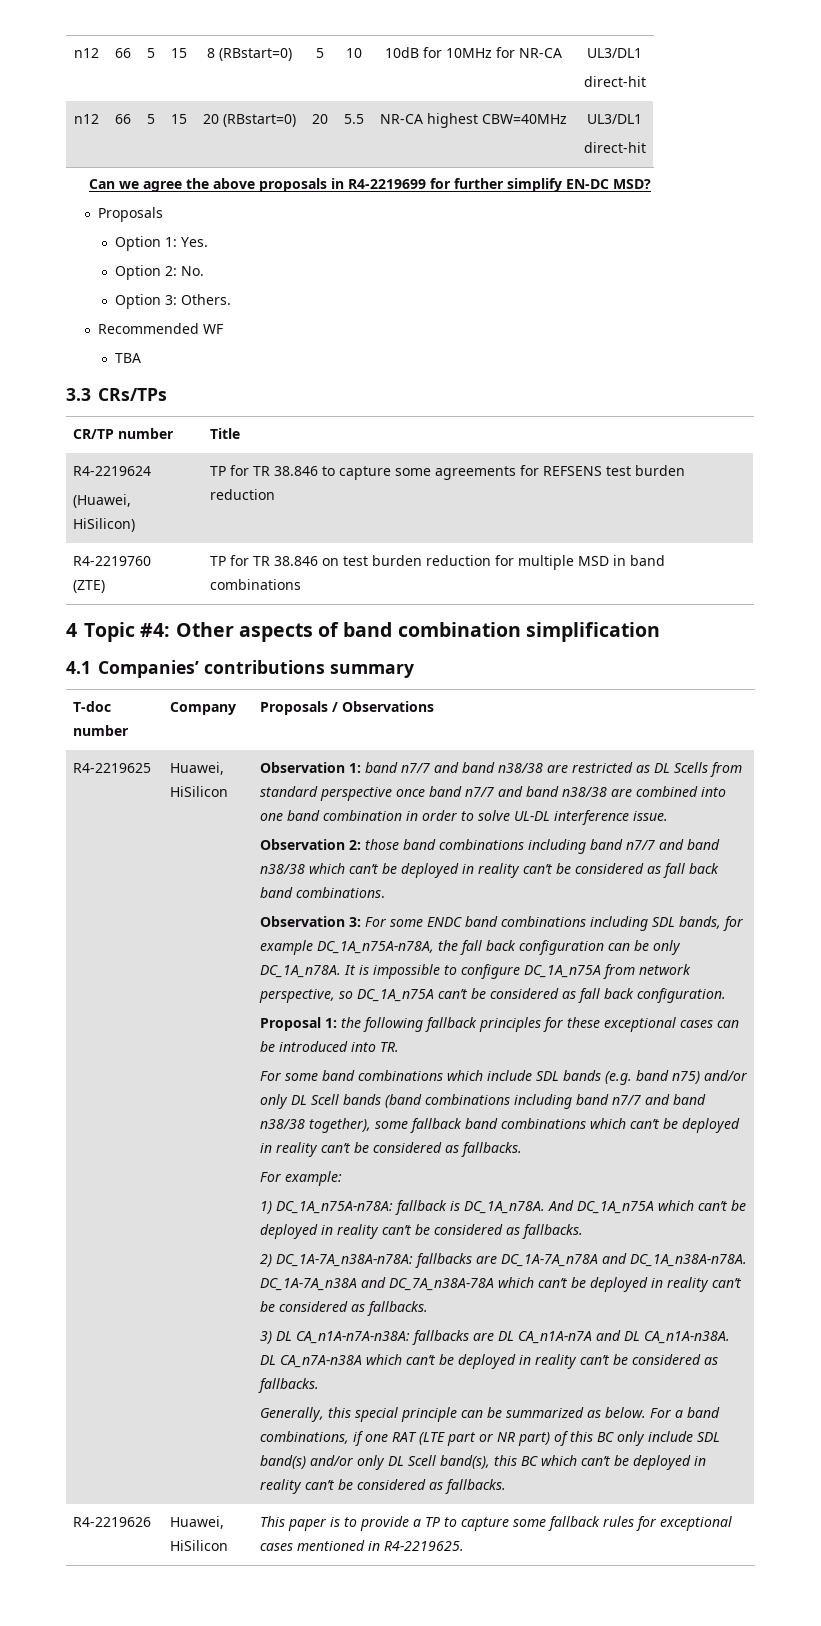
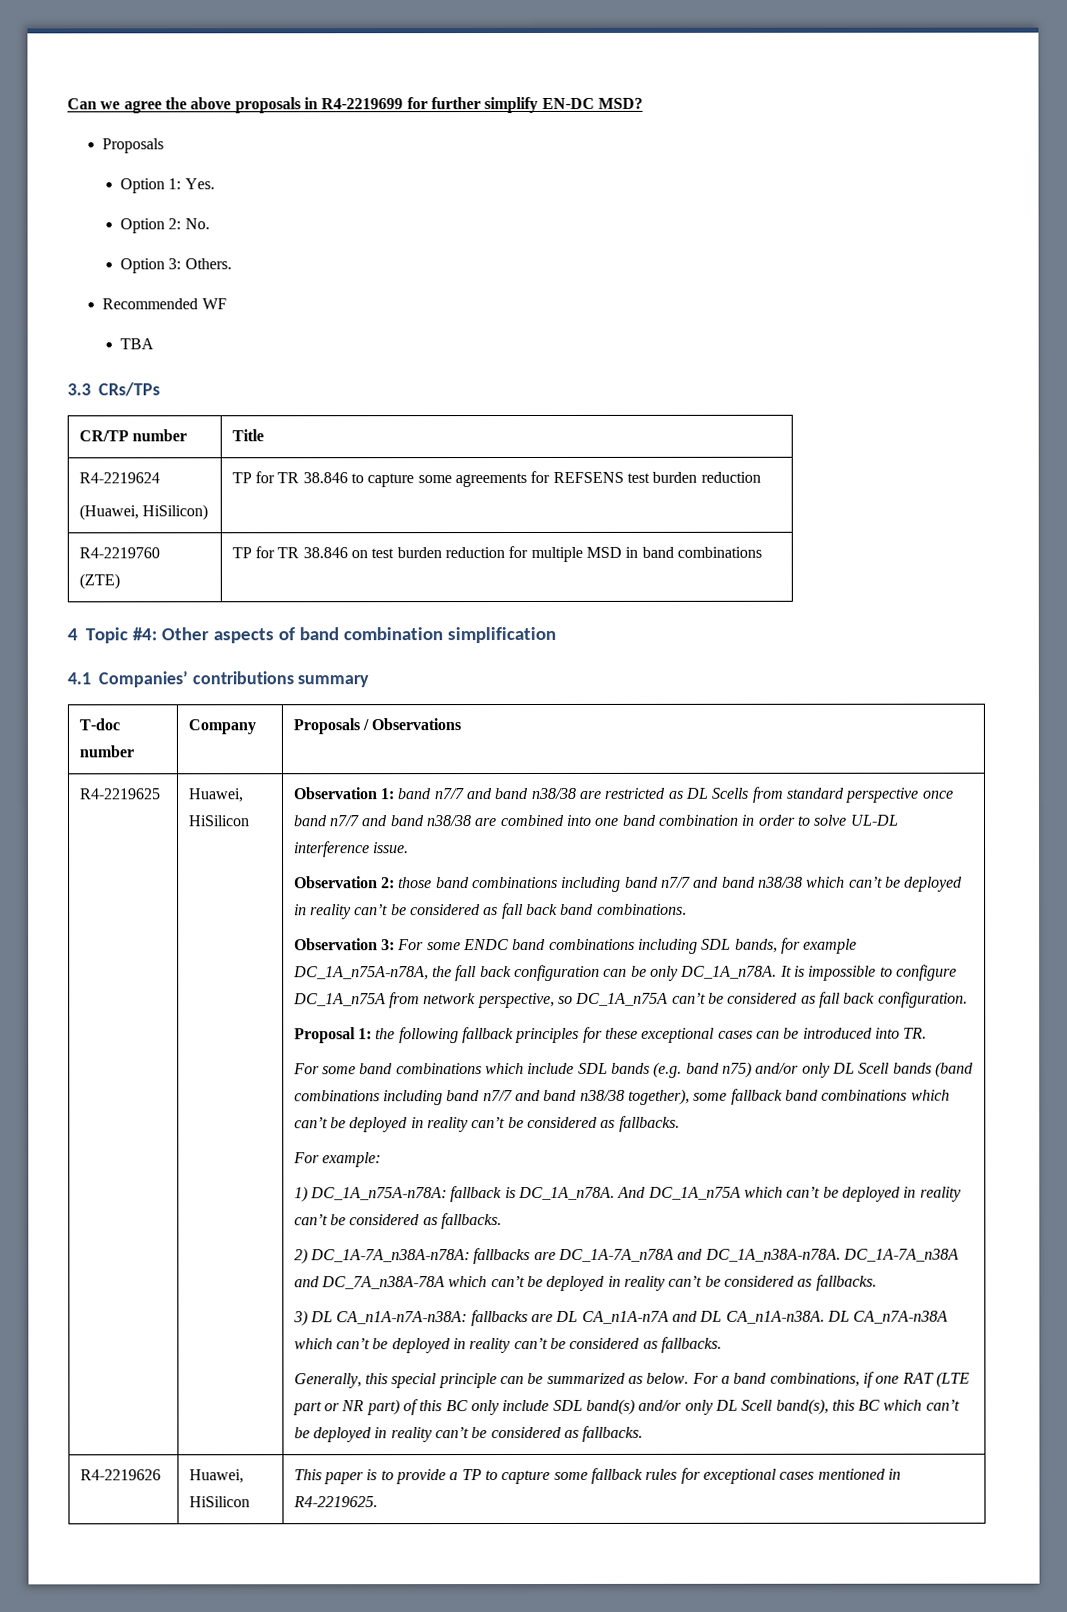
- n12 | 66 | 5 | 15 | 8 (RBstart=0) | 5 | 10 | 10dB for 10MHz for NR-CA | UL3/DL1
- direct-hit
- n12 | 66 | 5 | 15 | 20 (RBstart=0) | 20 | 5.5 | NR-CA highest CBW=40MHz | UL3/DL1
- direct-hit

